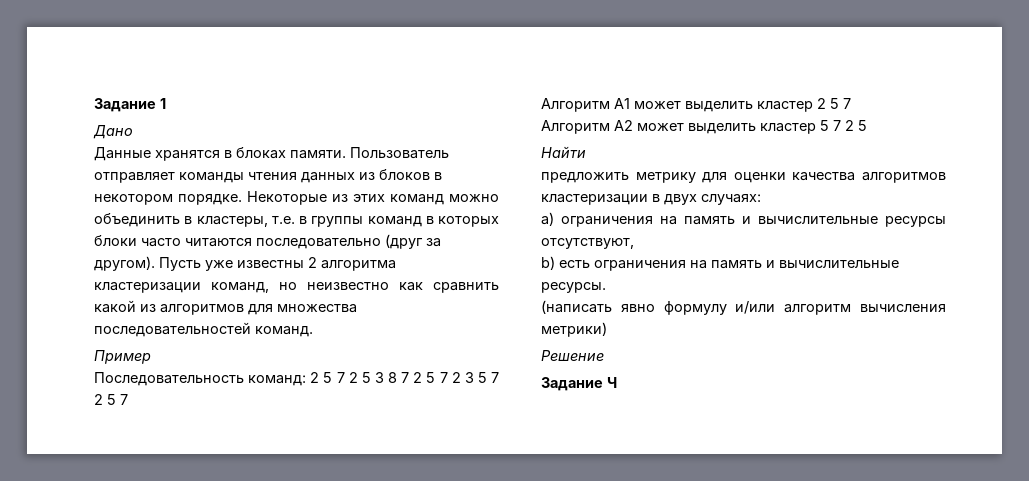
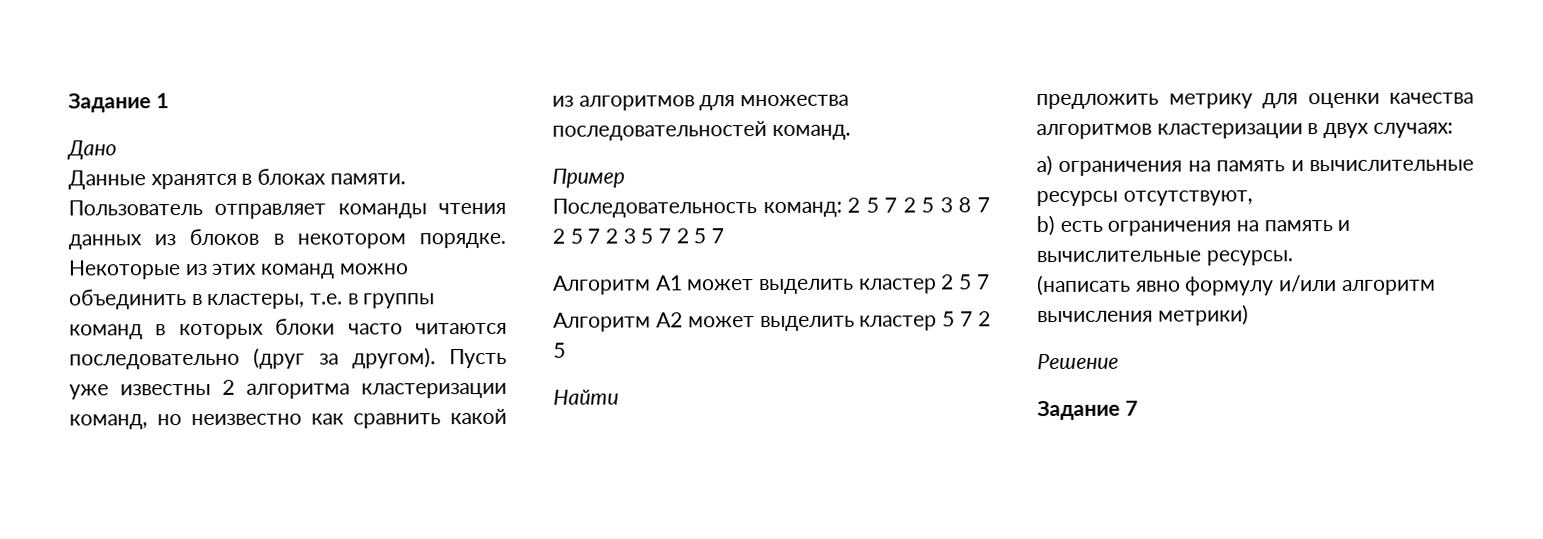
- Задание Ч
+ Задание 7

